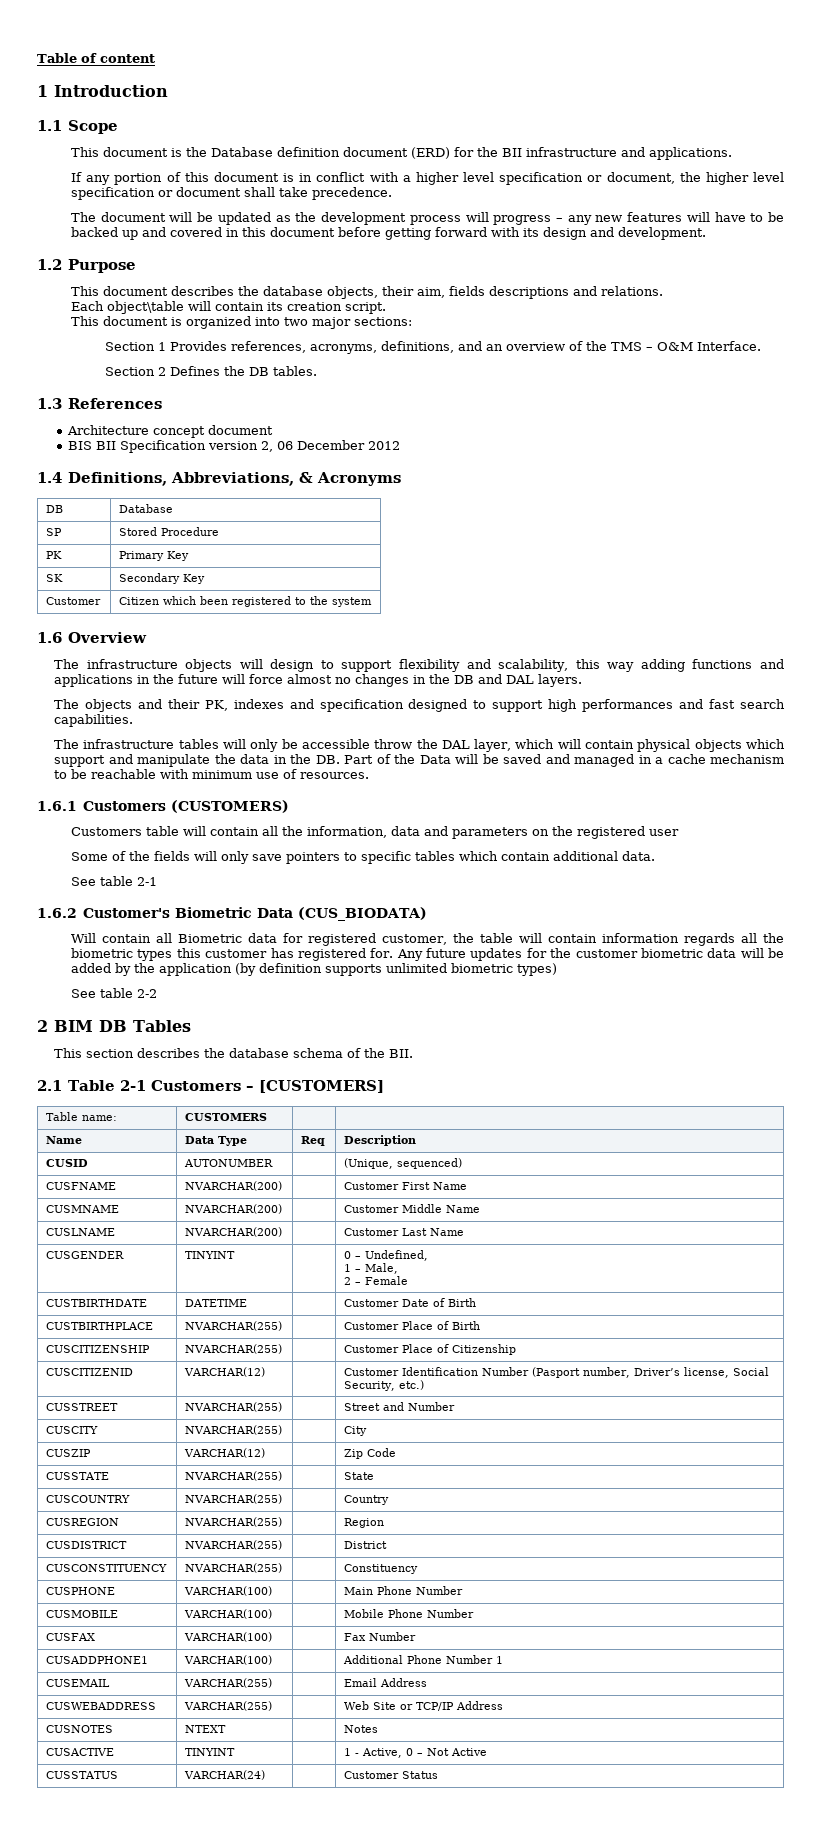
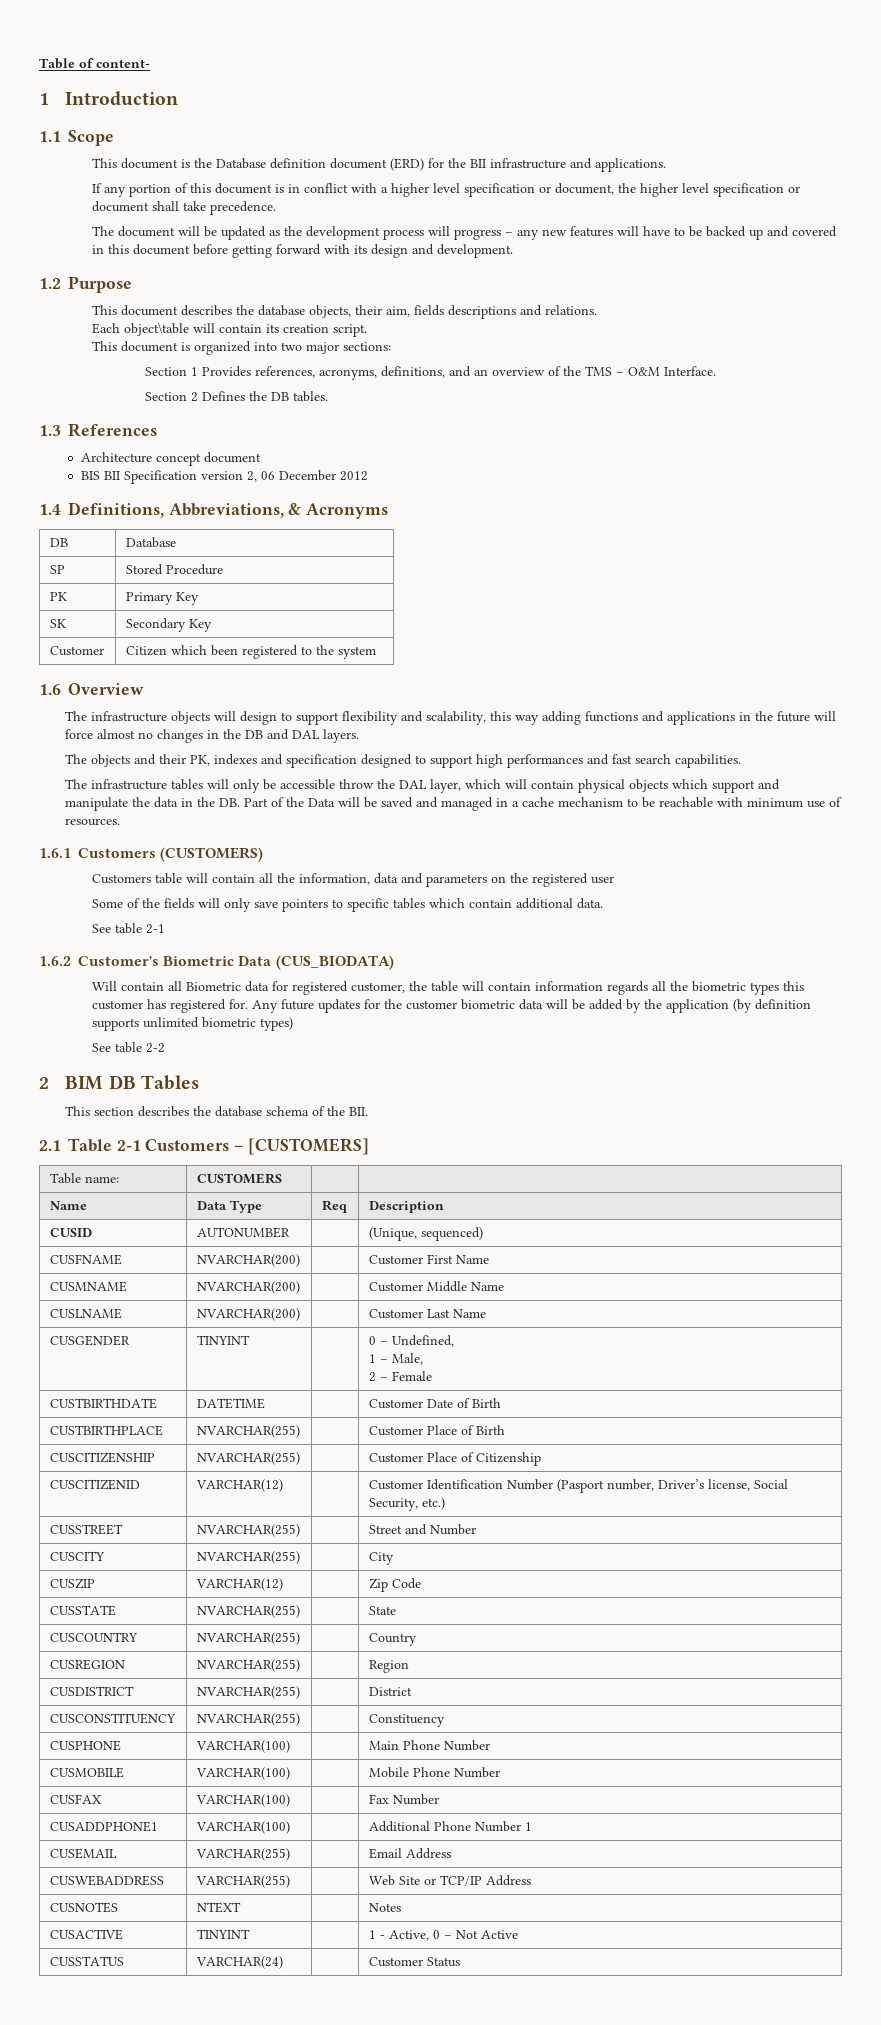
- Table of content
+ Table of content-

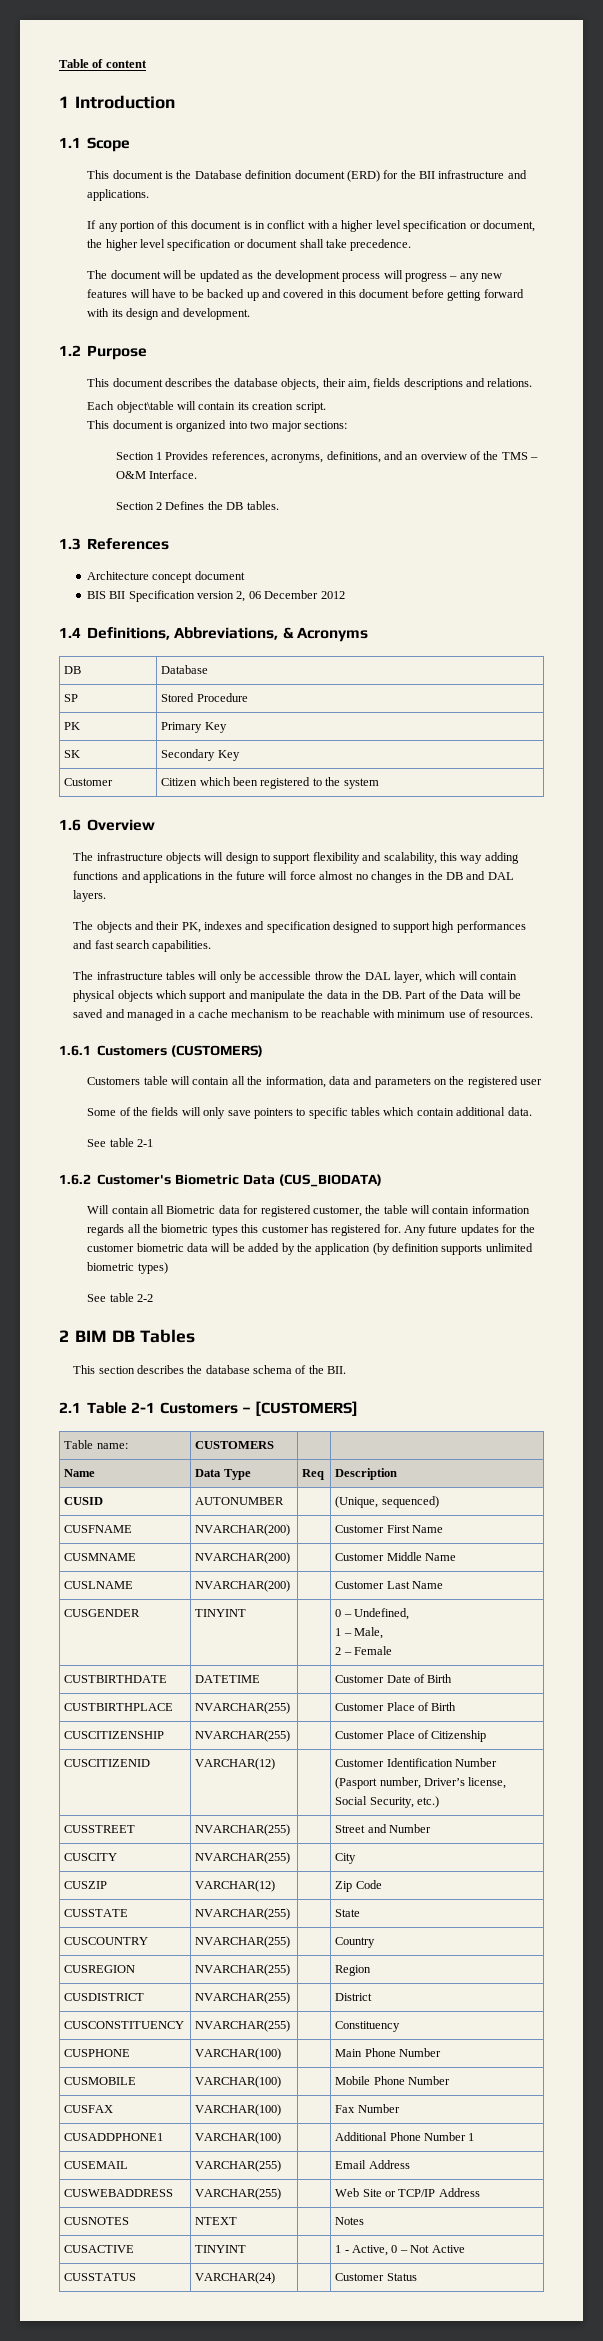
- Table of content-
+ Table of content

